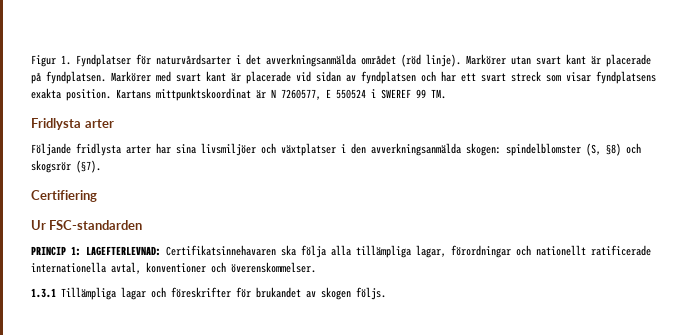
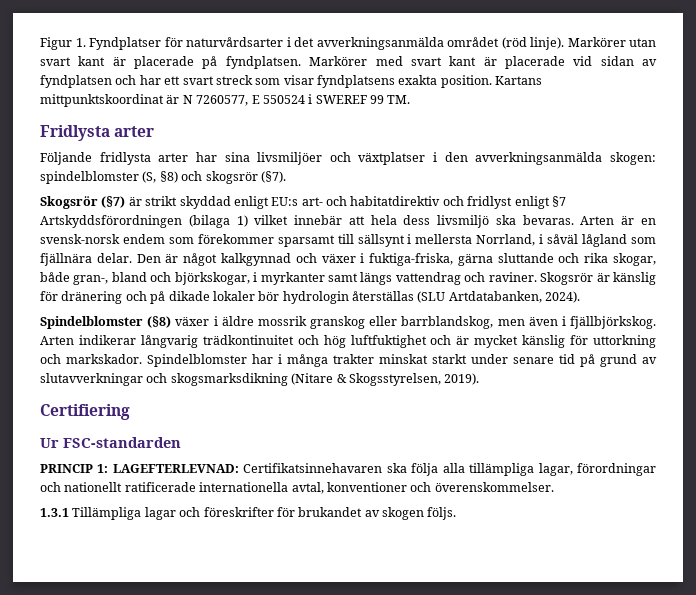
+ Skogsrör (§7) är strikt skyddad enligt EU:s art- och habitatdirektiv och fridlyst enligt §7 Artskyddsförordningen (bilaga 1) vilket innebär att hela dess livsmiljö ska bevaras. Arten är en svensk-norsk endem som förekommer sparsamt till sällsynt i mellersta Norrland, i såväl lågland som fjällnära delar. Den är något kalkgynnad och växer i fuktiga-friska, gärna sluttande och rika skogar, både gran-, bland och björkskogar, i myrkanter samt längs vattendrag och raviner. Skogsrör är känslig för dränering och på dikade lokaler bör hydrologin återställas (SLU Artdatabanken, 2024).
+ Spindelblomster (§8) växer i äldre mossrik granskog eller barrblandskog, men även i fjällbjörkskog. Arten indikerar långvarig trädkontinuitet och hög luftfuktighet och är mycket känslig för uttorkning och markskador. Spindelblomster har i många trakter minskat starkt under senare tid på grund av slutavverkningar och skogsmarksdikning (Nitare & Skogsstyrelsen, 2019).

